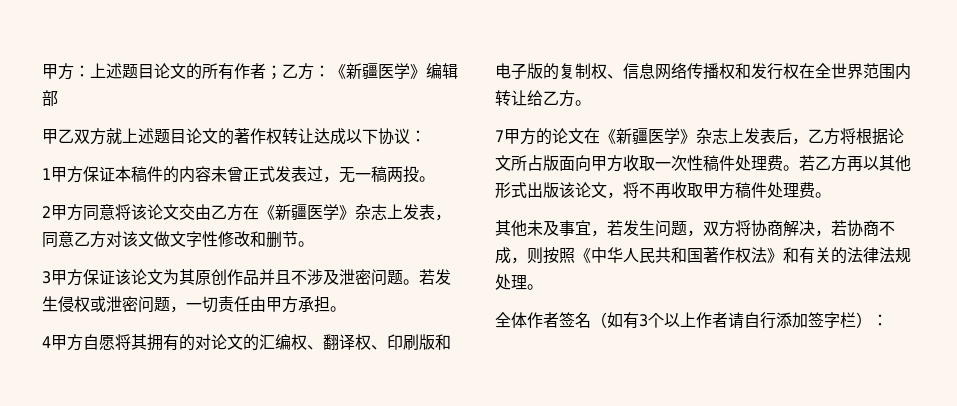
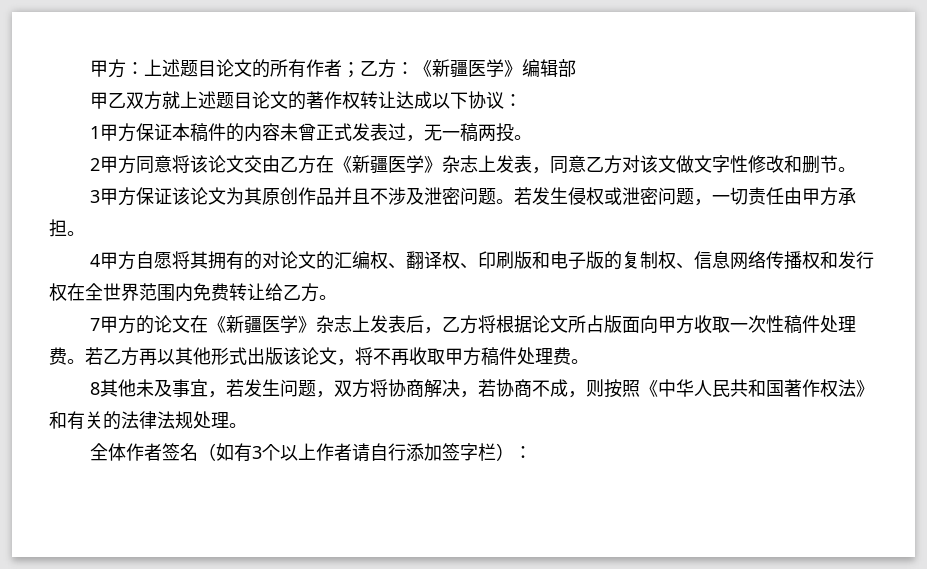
- 4甲方自愿将其拥有的对论文的汇编权、翻译权、印刷版和电子版的复制权、信息网络传播权和发行权在全世界范围内转让给乙方。
+ 4甲方自愿将其拥有的对论文的汇编权、翻译权、印刷版和电子版的复制权、信息网络传播权和发行权在全世界范围内免费转让给乙方。
- 其他未及事宜，若发生问题，双方将协商解决，若协商不成，则按照《中华人民共和国著作权法》和有关的法律法规处理。
+ 8其他未及事宜，若发生问题，双方将协商解决，若协商不成，则按照《中华人民共和国著作权法》和有关的法律法规处理。

